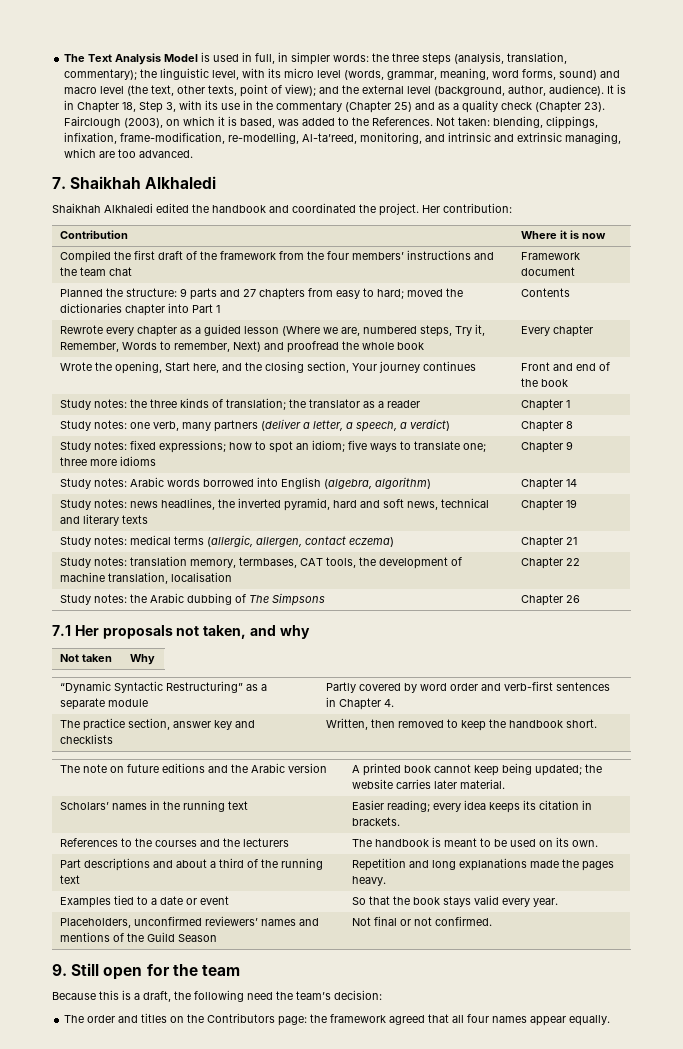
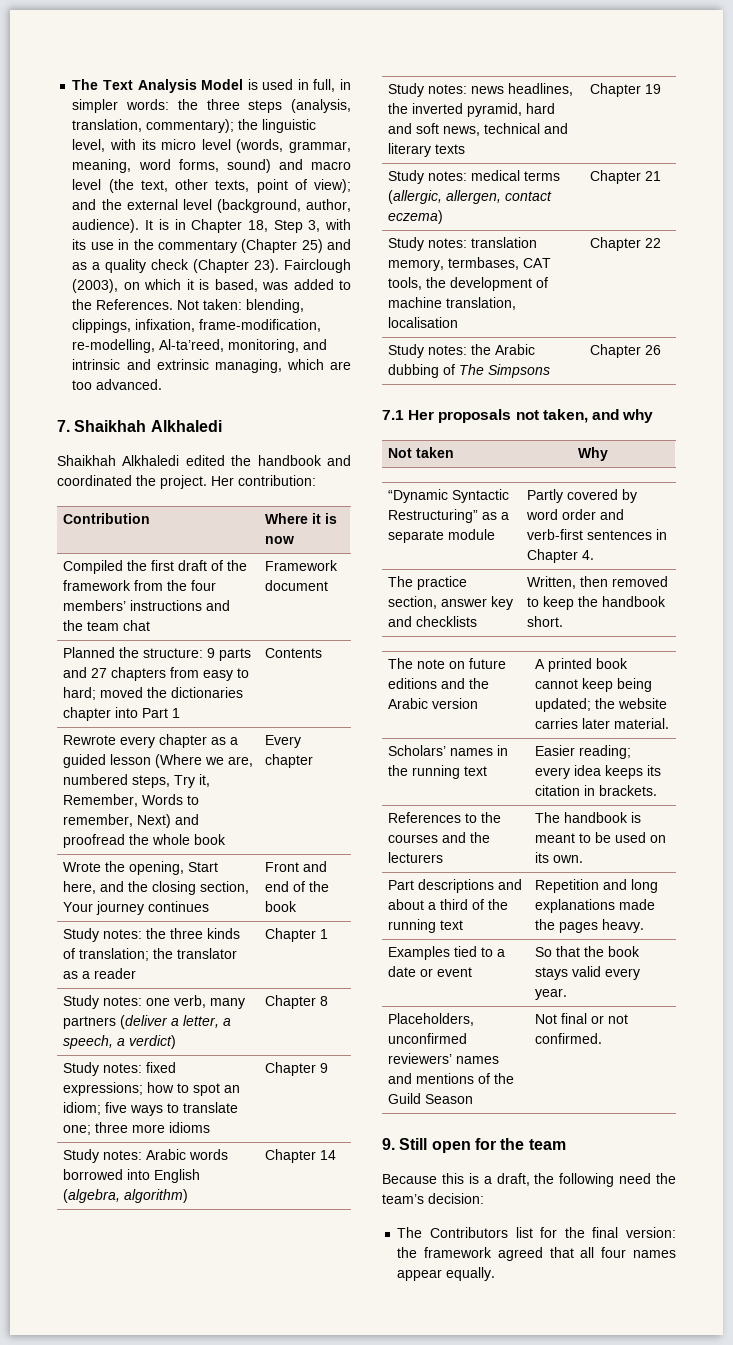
- The order and titles on the Contributors page: the framework agreed that all four names appear equally.
+ The Contributors list for the final version: the framework agreed that all four names appear equally.

